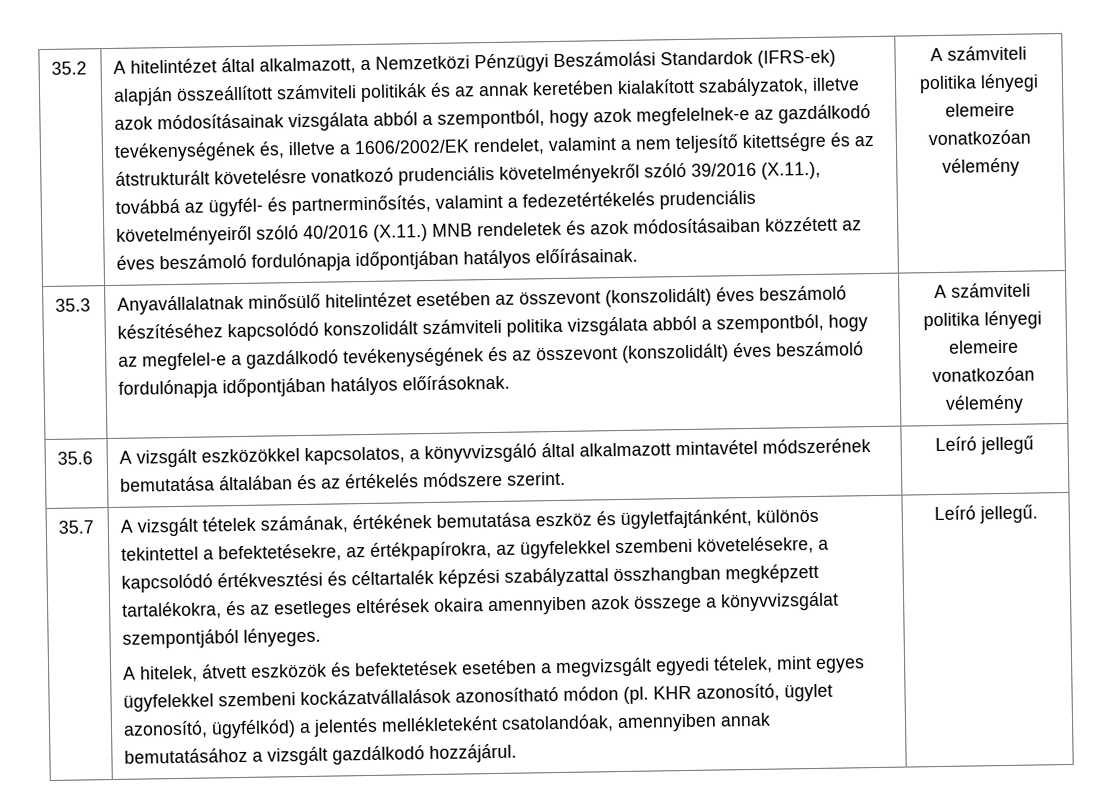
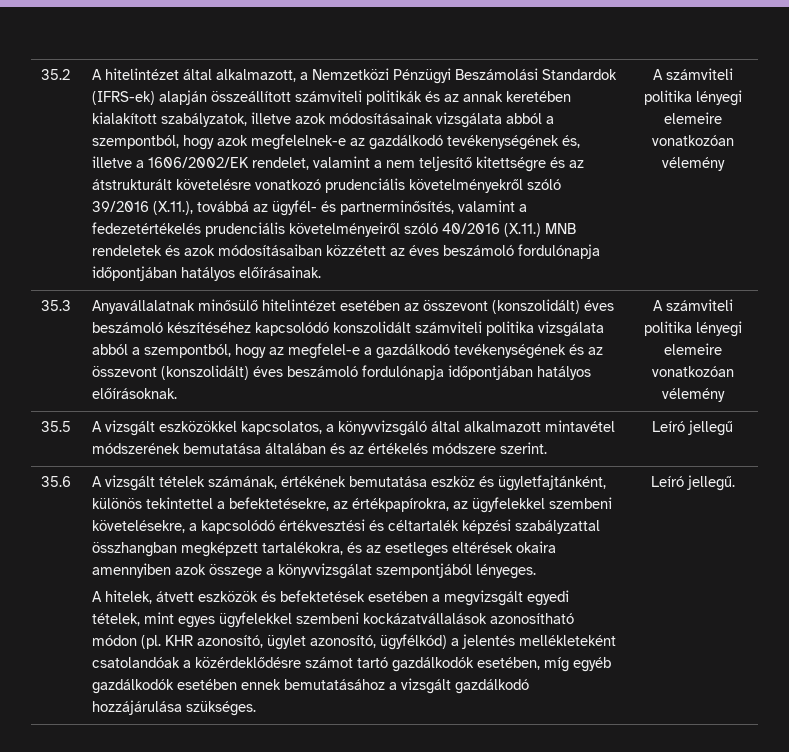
- 35.6 | A vizsgált eszközökkel kapcsolatos, a könyvvizsgáló által alkalmazott mintavétel módszerének bemutatása általában és az értékelés módszere szerint. | Leíró jellegű
+ 35.5 | A vizsgált eszközökkel kapcsolatos, a könyvvizsgáló által alkalmazott mintavétel módszerének bemutatása általában és az értékelés módszere szerint. | Leíró jellegű
- 35.7
+ 35.6
- KHR azonosító, ügylet azonosító, ügyfélkód) a jelentés mellékleteként csatolandóak, amennyiben annak bemutatásához a vizsgált gazdálkodó hozzájárul.
+ KHR azonosító, ügylet azonosító, ügyfélkód) a jelentés mellékleteként csatolandóak a közérdeklődésre számot tartó gazdálkodók esetében, míg egyéb gazdálkodók esetében ennek bemutatásához a vizsgált gazdálkodó hozzájárulása szükséges.

